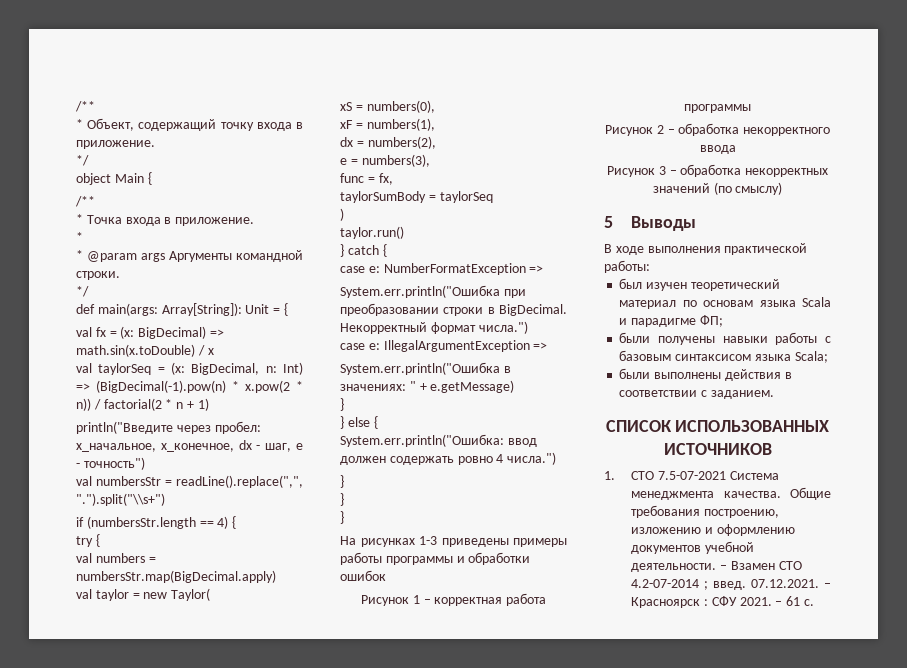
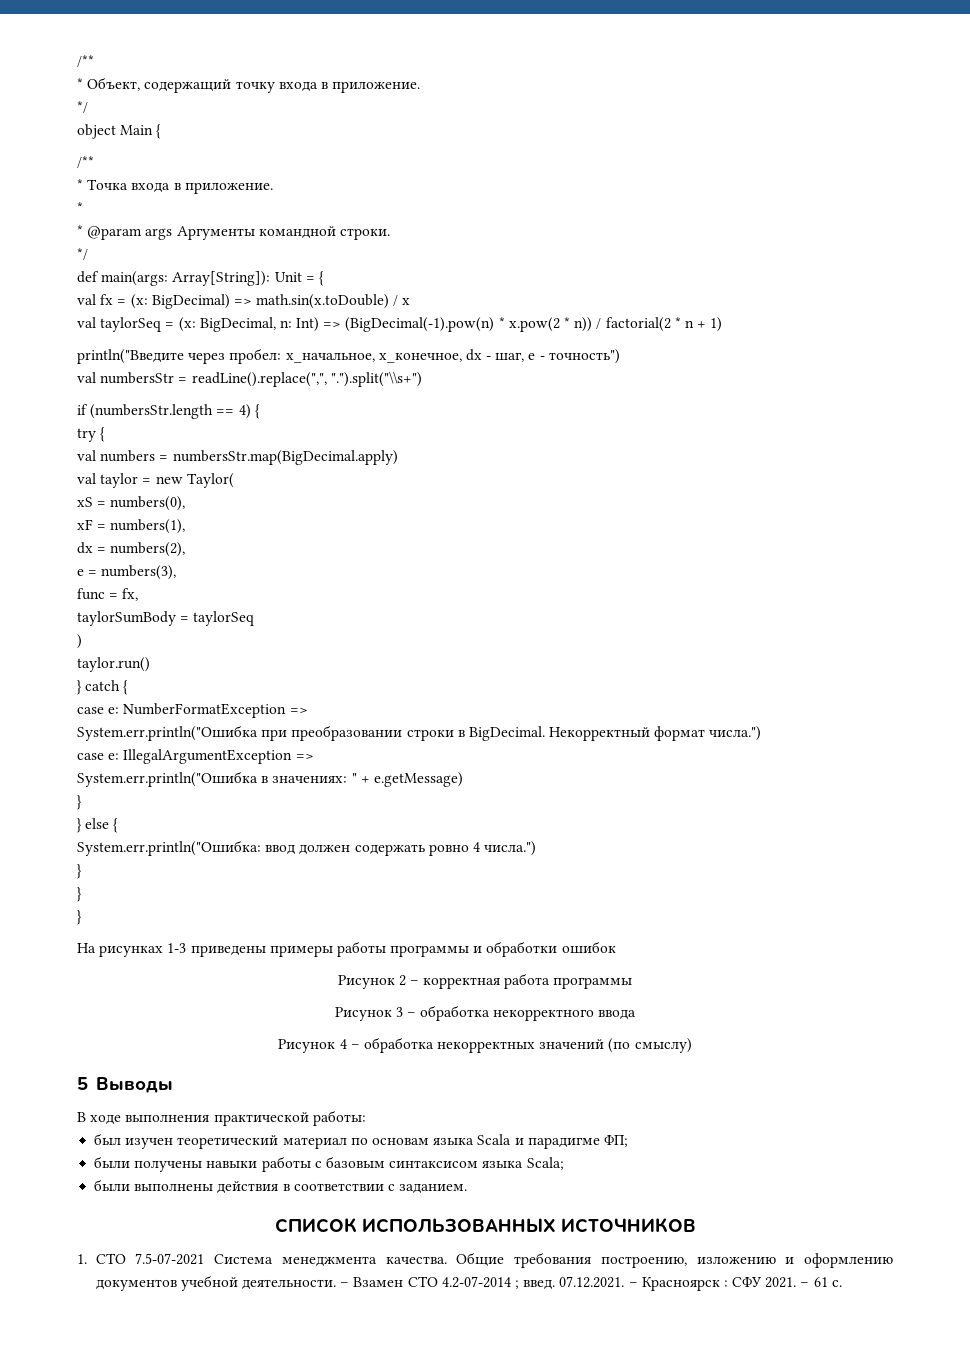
- Рисунок 1 – корректная работа программы
+ Рисунок 2 – корректная работа программы
- Рисунок 2 – обработка некорректного ввода
+ Рисунок 3 – обработка некорректного ввода
- Рисунок 3 – обработка некорректных значений (по смыслу)
+ Рисунок 4 – обработка некорректных значений (по смыслу)

